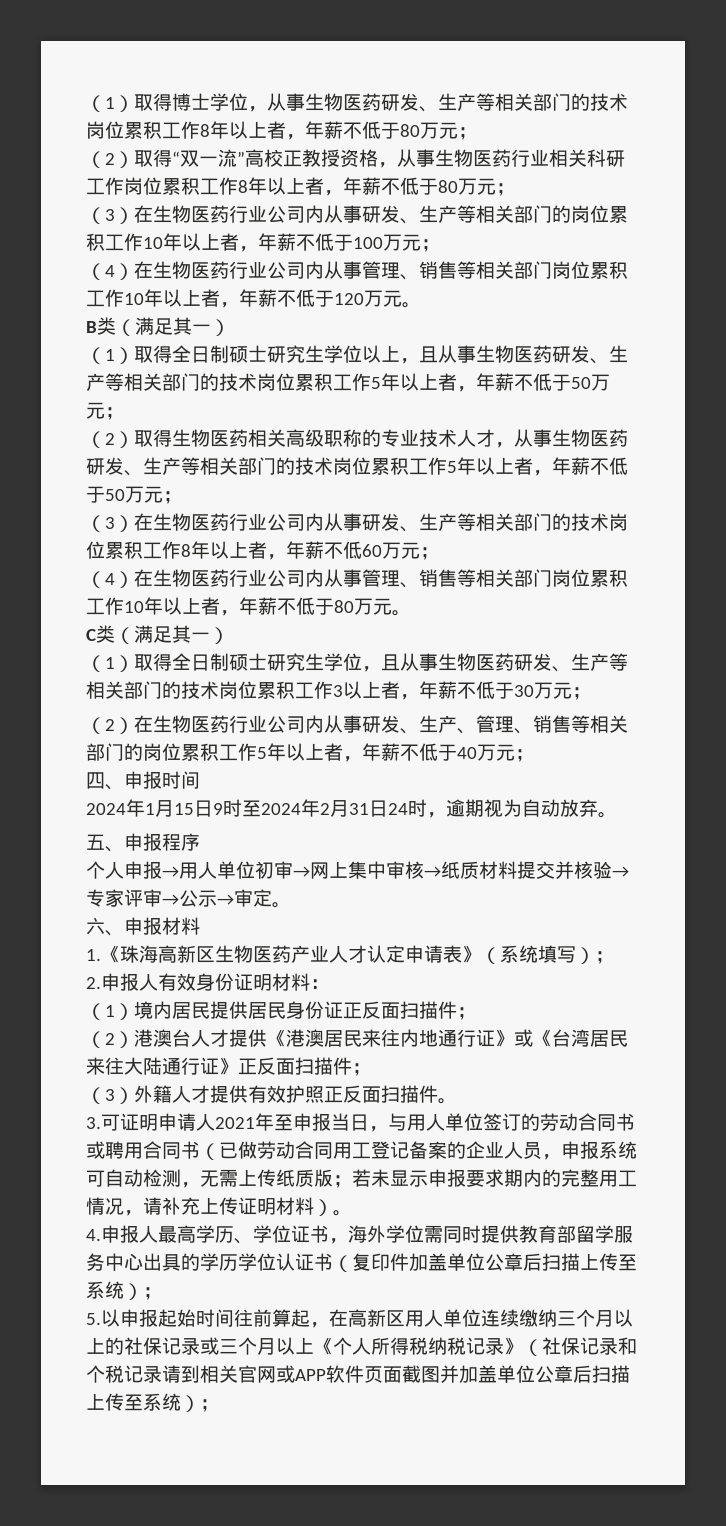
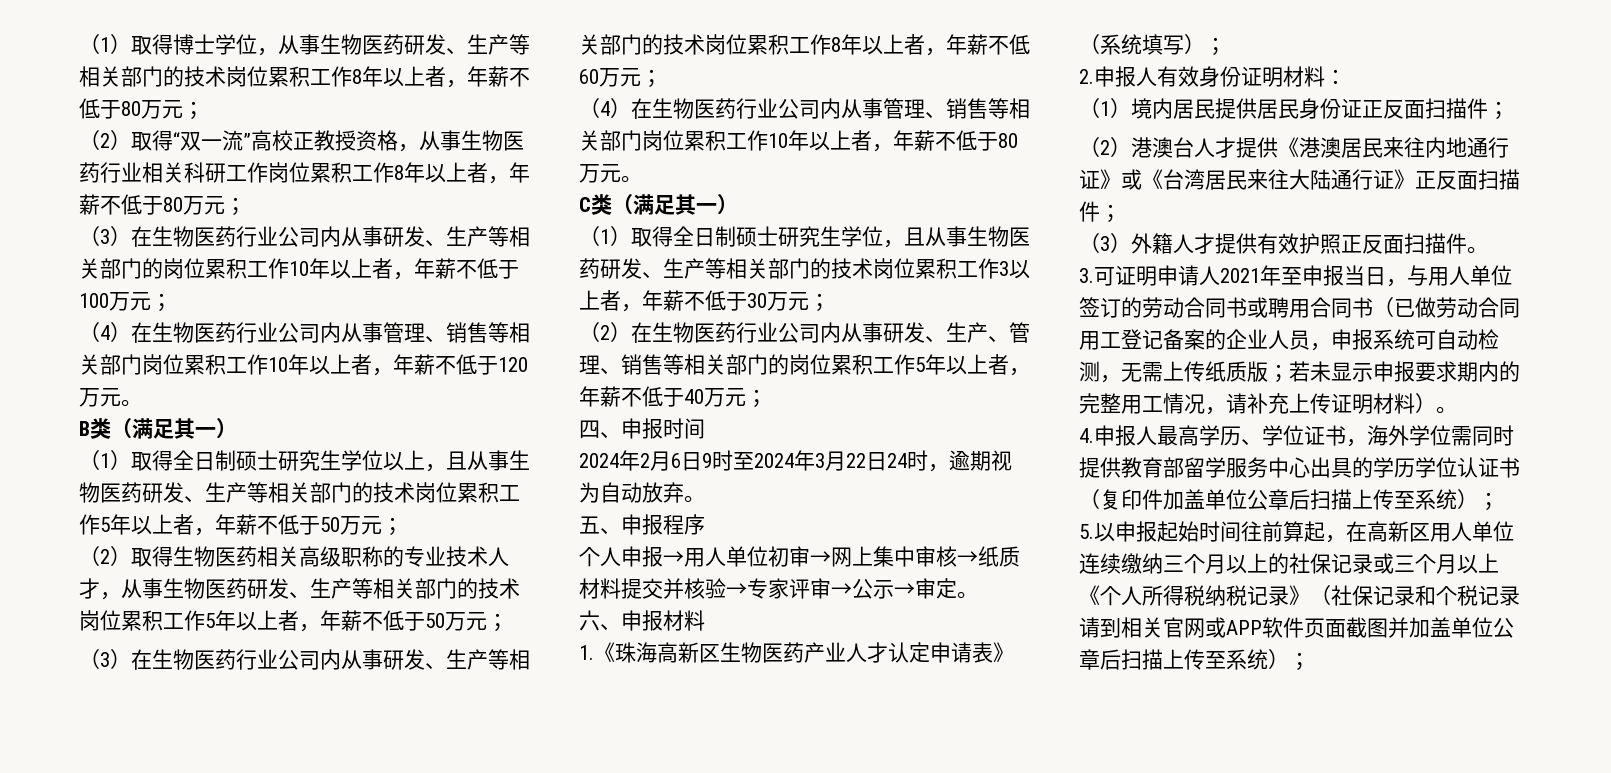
- 2024年1月15日9时至2024年2月31日24时，逾期视为自动放弃。
+ 2024年2月6日9时至2024年3月22日24时，逾期视为自动放弃。

